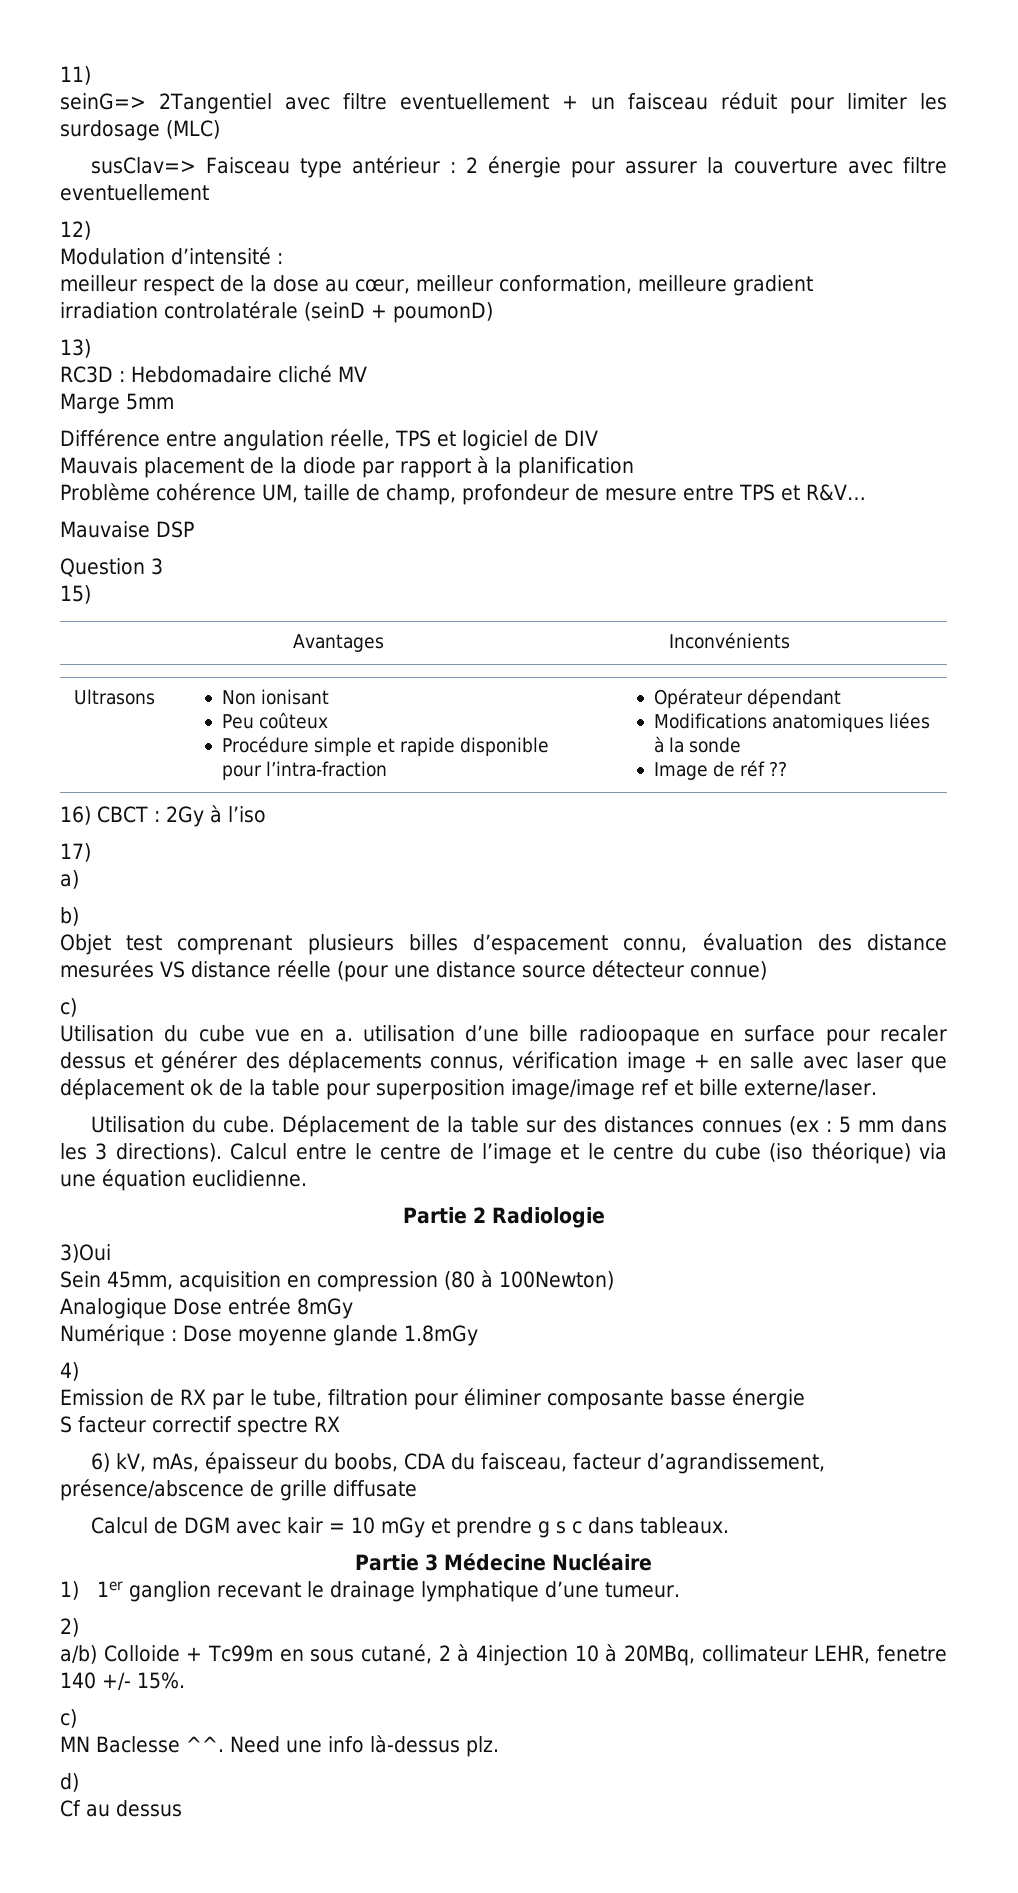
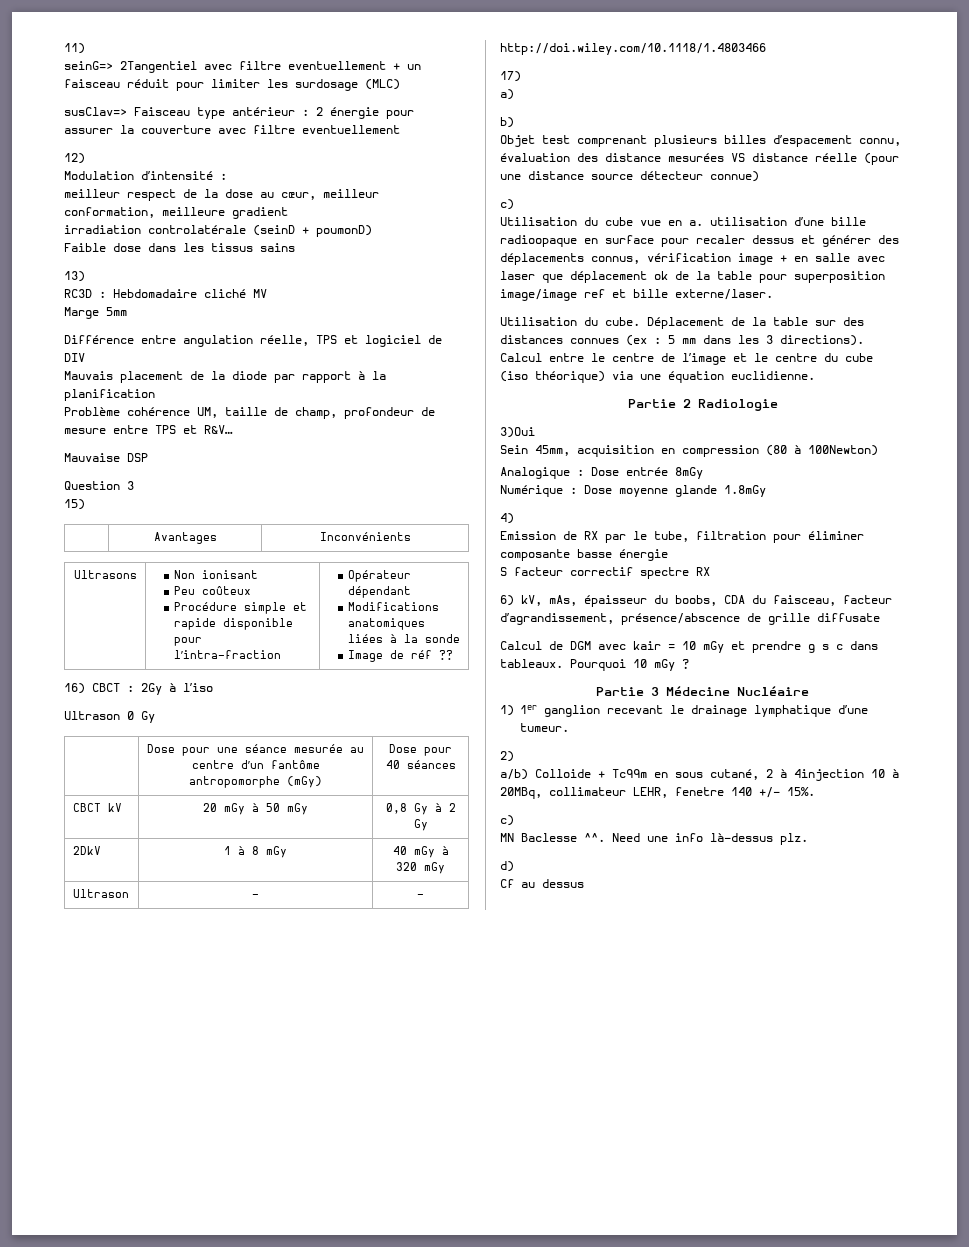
+ Faible dose dans les tissus sains
+ Ultrason 0 Gy
+ | Dose pour une séance mesurée au centre d’un fantôme antropomorphe (mGy) | Dose pour 40 séances
+ CBCT kV | 20 mGy à 50 mGy | 0,8 Gy à 2 Gy
+ 2DkV | 1 à 8 mGy | 40 mGy à 320 mGy
+ Ultrason | - | -
+ http://doi.wiley.com/10.1118/1.4803466
- Analogique Dose entrée 8mGy
+ Analogique : Dose entrée 8mGy
+ Pourquoi 10 mGy ?

